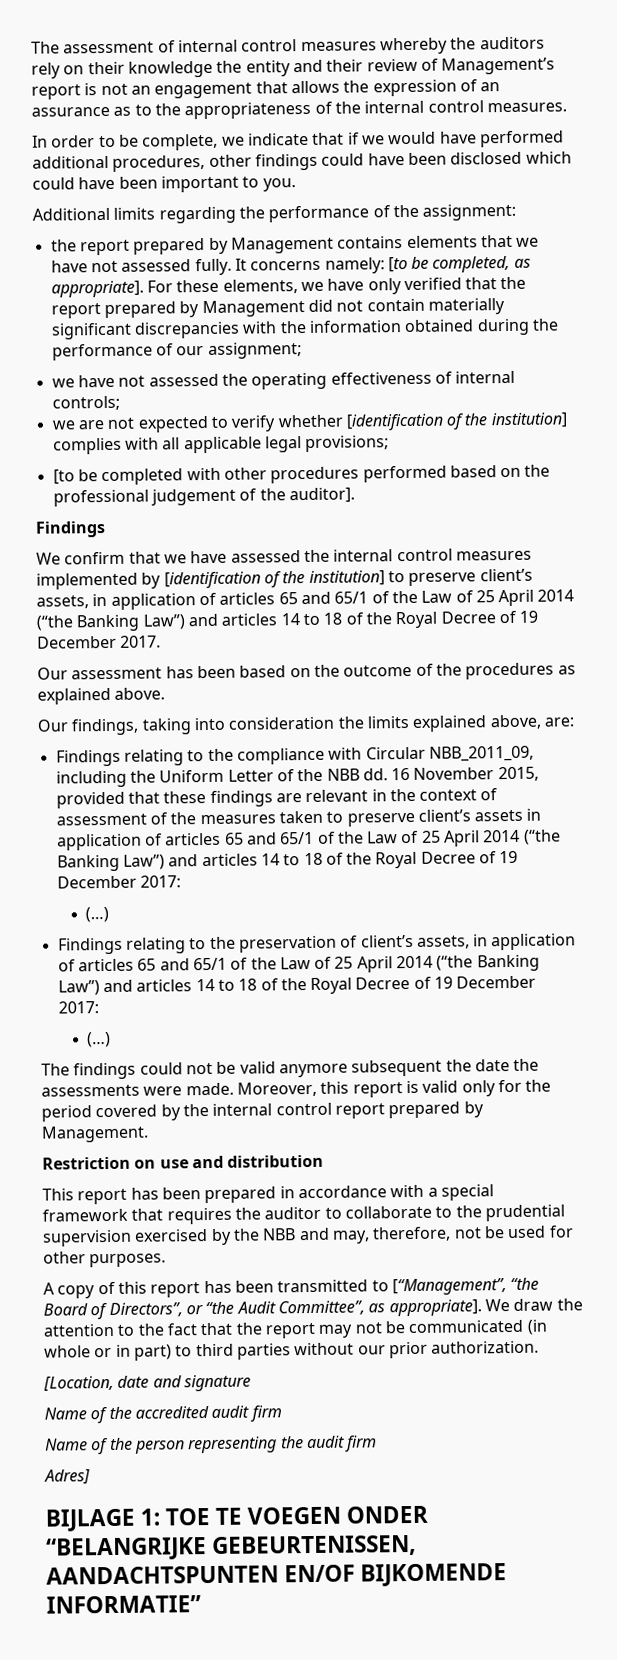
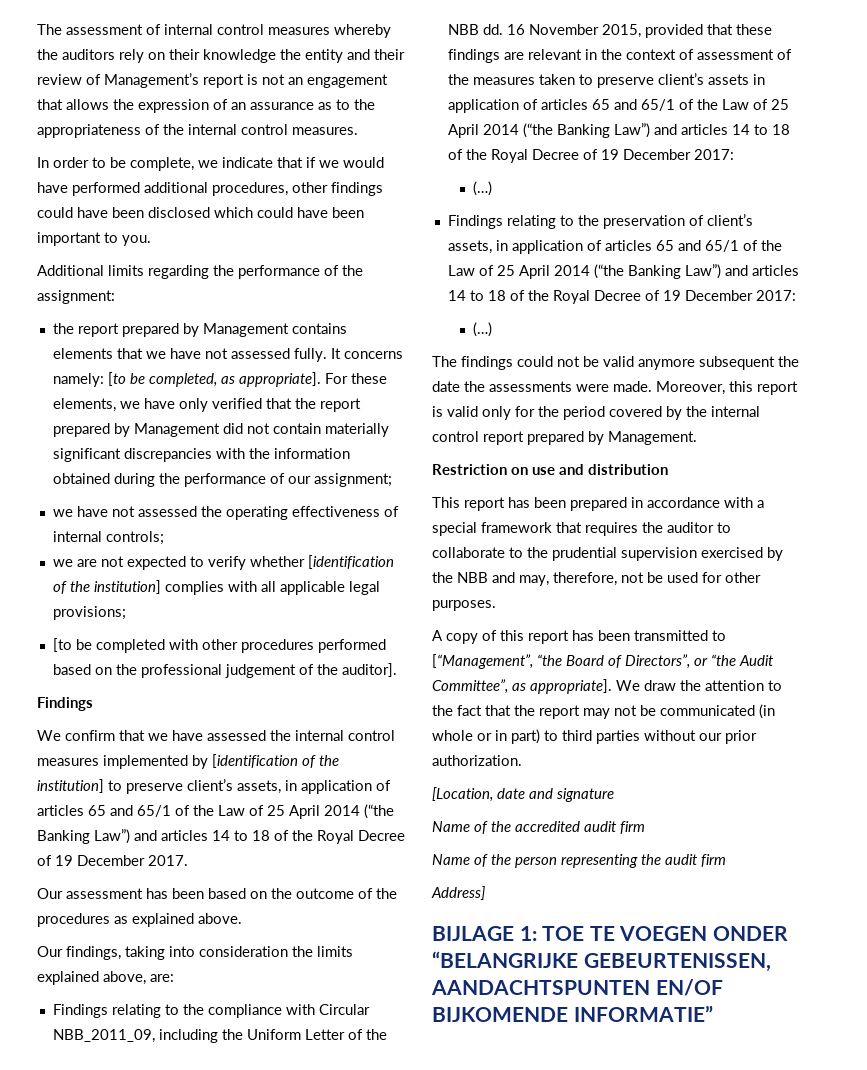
- Adres]
+ Address]

